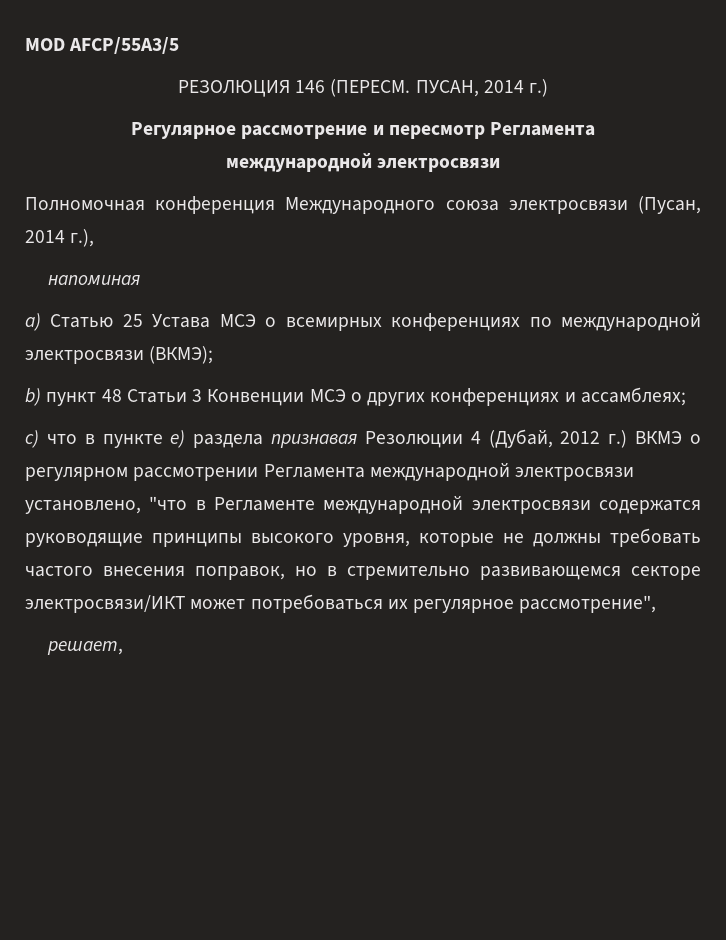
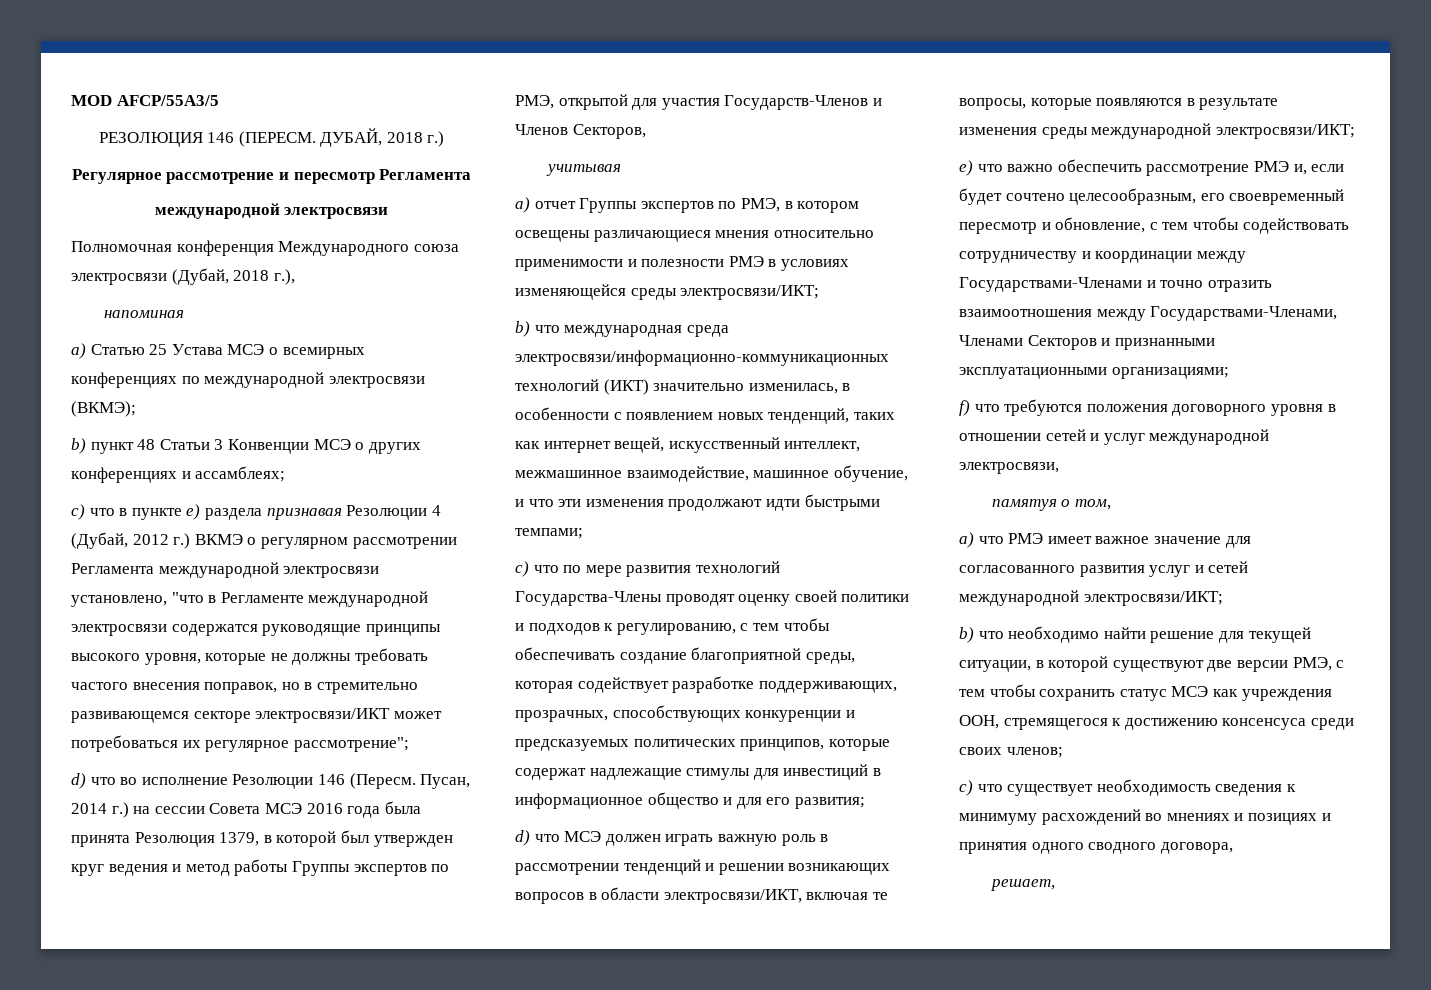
- ПУСАН, 2014 г.)
+ ДУБАЙ, 2018 г.)
- Полномочная конференция Международного союза электросвязи (Пусан, 2014 г.),
+ Полномочная конференция Международного союза электросвязи (Дубай, 2018 г.),
- c) что в пункте e) раздела признавая Резолюции 4 (Дубай, 2012 г.) ВКМЭ о регулярном рассмотрении Регламента международной электросвязи установлено, "что в Регламенте международной электросвязи содержатся руководящие принципы высокого уровня, которые не должны требовать частого внесения поправок, но в стремительно развивающемся секторе электросвязи/ИКТ может потребоваться их регулярное рассмотрение",
+ c) что в пункте e) раздела признавая Резолюции 4 (Дубай, 2012 г.) ВКМЭ о регулярном рассмотрении Регламента международной электросвязи установлено, "что в Регламенте международной электросвязи содержатся руководящие принципы высокого уровня, которые не должны требовать частого внесения поправок, но в стремительно развивающемся секторе электросвязи/ИКТ может потребоваться их регулярное рассмотрение";
+ d) что во исполнение Резолюции 146 (Пересм. Пусан, 2014 г.) на сессии Совета МСЭ 2016 года была принята Резолюция 1379, в которой был утвержден круг ведения и метод работы Группы экспертов по РМЭ, открытой для участия Государств-Членов и Членов Секторов,
+ учитывая
+ a) отчет Группы экспертов по РМЭ, в котором освещены различающиеся мнения относительно применимости и полезности РМЭ в условиях изменяющейся среды электросвязи/ИКТ;
+ b) что международная среда электросвязи/информационно-коммуникационных технологий (ИКТ) значительно изменилась, в особенности с появлением новых тенденций, таких как интернет вещей, искусственный интеллект, межмашинное взаимодействие, машинное обучение, и что эти изменения продолжают идти быстрыми темпами;
+ c) что по мере развития технологий Государства-Члены проводят оценку своей политики и подходов к регулированию, с тем чтобы обеспечивать создание благоприятной среды, которая содействует разработке поддерживающих, прозрачных, способствующих конкуренции и предсказуемых политических принципов, которые содержат надлежащие стимулы для инвестиций в информационное общество и для его развития;
+ d) что МСЭ должен играть важную роль в рассмотрении тенденций и решении возникающих вопросов в области электросвязи/ИКТ, включая те вопросы, которые появляются в результате изменения среды международной электросвязи/ИКТ;
+ e) что важно обеспечить рассмотрение РМЭ и, если будет сочтено целесообразным, его своевременный пересмотр и обновление, с тем чтобы содействовать сотрудничеству и координации между Государствами-Членами и точно отразить взаимоотношения между Государствами-Членами, Членами Секторов и признанными эксплуатационными организациями;
+ f) что требуются положения договорного уровня в отношении сетей и услуг международной электросвязи,
+ памятуя о том,
+ a) что РМЭ имеет важное значение для согласованного развития услуг и сетей международной электросвязи/ИКТ;
+ b) что необходимо найти решение для текущей ситуации, в которой существуют две версии РМЭ, с тем чтобы сохранить статус МСЭ как учреждения ООН, стремящегося к достижению консенсуса среди своих членов;
+ c) что существует необходимость сведения к минимуму расхождений во мнениях и позициях и принятия одного сводного договора,

